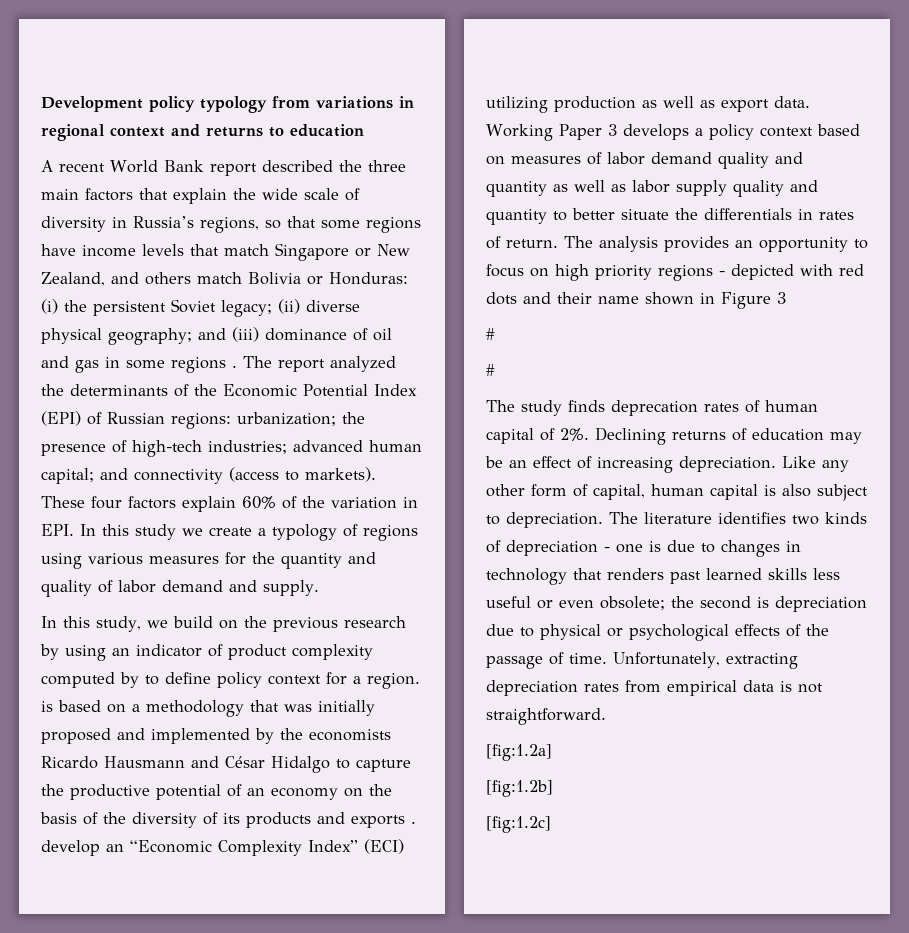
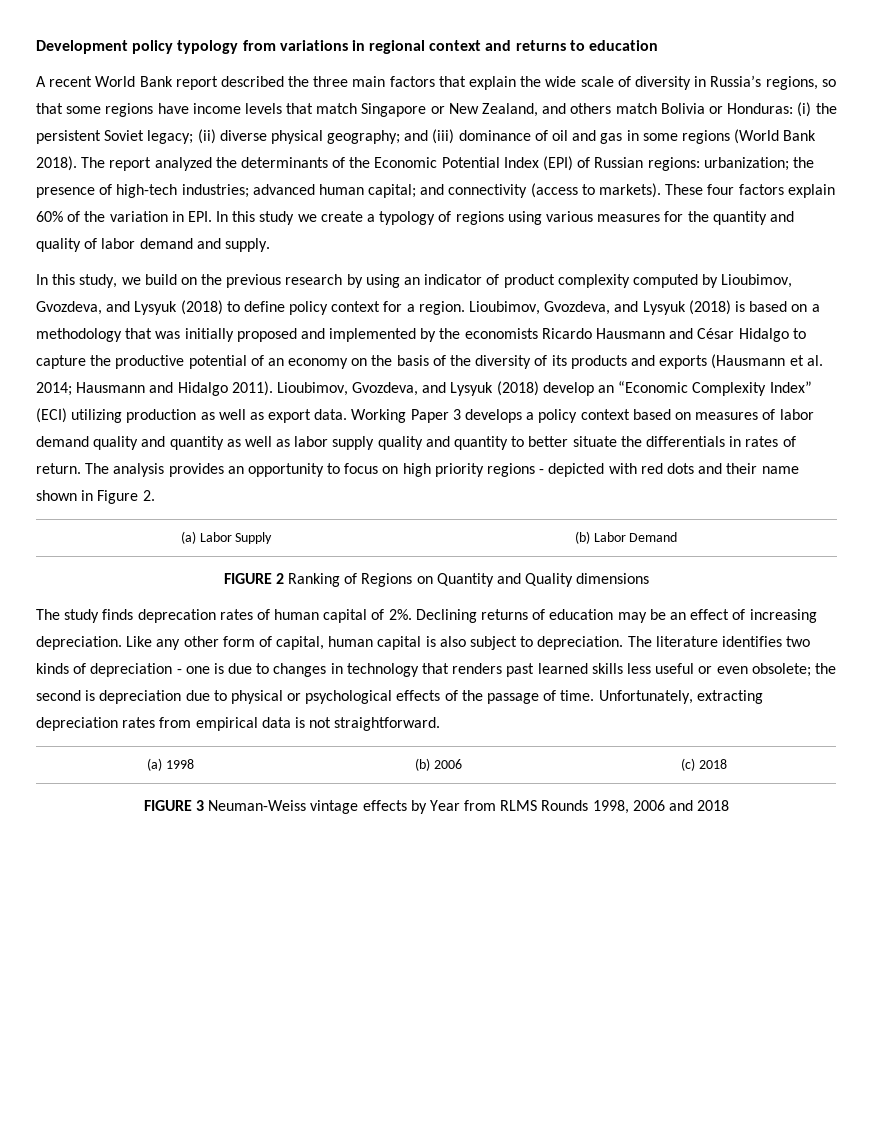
- A recent World Bank report described the three main factors that explain the wide scale of diversity in Russia’s regions, so that some regions have income levels that match Singapore or New Zealand, and others match Bolivia or Honduras: (i) the persistent Soviet legacy; (ii) diverse physical geography; and (iii) dominance of oil and gas in some regions .
+ A recent World Bank report described the three main factors that explain the wide scale of diversity in Russia’s regions, so that some regions have income levels that match Singapore or New Zealand, and others match Bolivia or Honduras: (i) the persistent Soviet legacy; (ii) diverse physical geography; and (iii) dominance of oil and gas in some regions (World Bank 2018).
- In this study, we build on the previous research by using an indicator of product complexity computed by to define policy context for a region. is based on a methodology that was initially proposed and implemented by the economists Ricardo Hausmann and César Hidalgo to capture the productive potential of an economy on the basis of the diversity of its products and exports . develop an “Economic Complexity Index” (ECI) utilizing production as well as export data.
+ In this study, we build on the previous research by using an indicator of product complexity computed by Lioubimov, Gvozdeva, and Lysyuk (2018) to define policy context for a region. Lioubimov, Gvozdeva, and Lysyuk (2018) is based on a methodology that was initially proposed and implemented by the economists Ricardo Hausmann and César Hidalgo to capture the productive potential of an economy on the basis of the diversity of its products and exports (Hausmann et al. 2014; Hausmann and Hidalgo 2011). Lioubimov, Gvozdeva, and Lysyuk (2018) develop an “Economic Complexity Index” (ECI) utilizing production as well as export data.
- The analysis provides an opportunity to focus on high priority regions - depicted with red dots and their name shown in Figure 3
- #
- #
+ The analysis provides an opportunity to focus on high priority regions - depicted with red dots and their name shown in Figure 2.
+ (a) Labor Supply | (b) Labor Demand
+ FIGURE 2 Ranking of Regions on Quantity and Quality dimensions
- [fig:1.2a]
- [fig:1.2b]
- [fig:1.2c]
+ (a) 1998 | (b) 2006 | (c) 2018
+ FIGURE 3 Neuman-Weiss vintage effects by Year from RLMS Rounds 1998, 2006 and 2018

